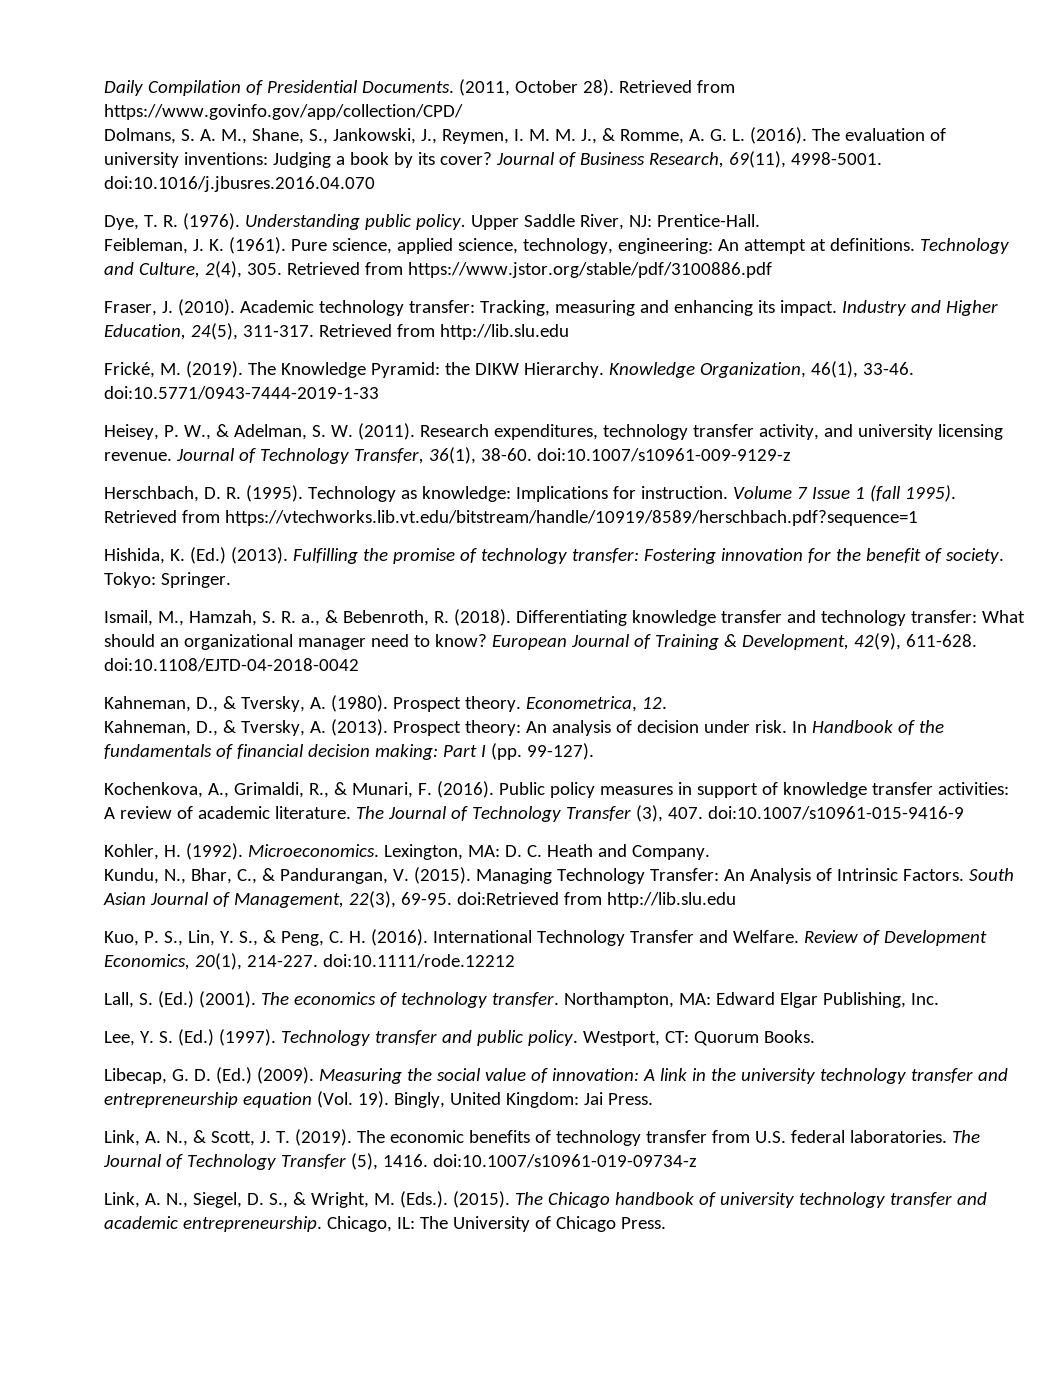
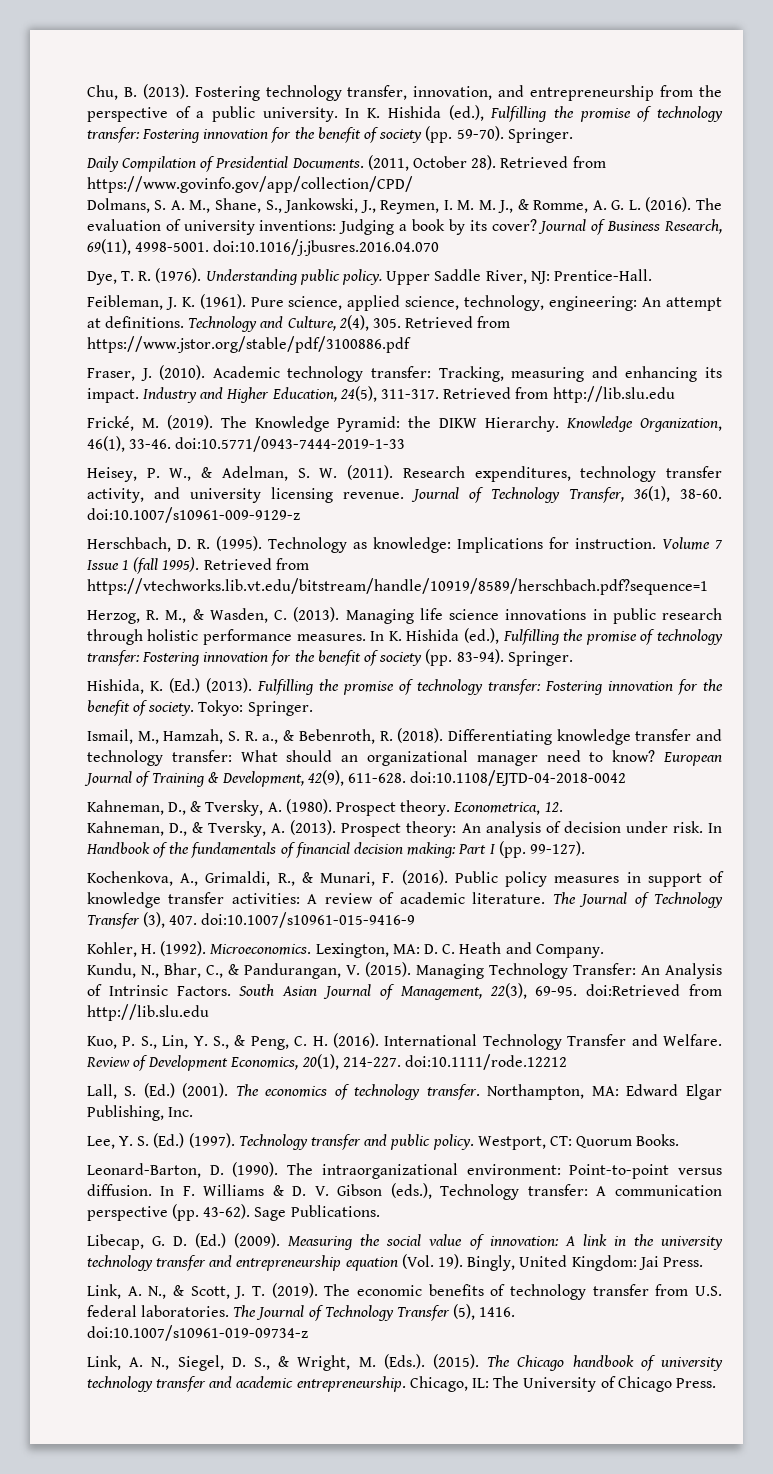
+ Chu, B. (2013). Fostering technology transfer, innovation, and entrepreneurship from the perspective of a public university. In K. Hishida (ed.), Fulfilling the promise of technology transfer: Fostering innovation for the benefit of society (pp. 59-70). Springer.
+ Herzog, R. M., & Wasden, C. (2013). Managing life science innovations in public research through holistic performance measures. In K. Hishida (ed.), Fulfilling the promise of technology transfer: Fostering innovation for the benefit of society (pp. 83-94). Springer.
+ Leonard-Barton, D. (1990). The intraorganizational environment: Point-to-point versus diffusion. In F. Williams & D. V. Gibson (eds.), Technology transfer: A communication perspective (pp. 43-62). Sage Publications.

